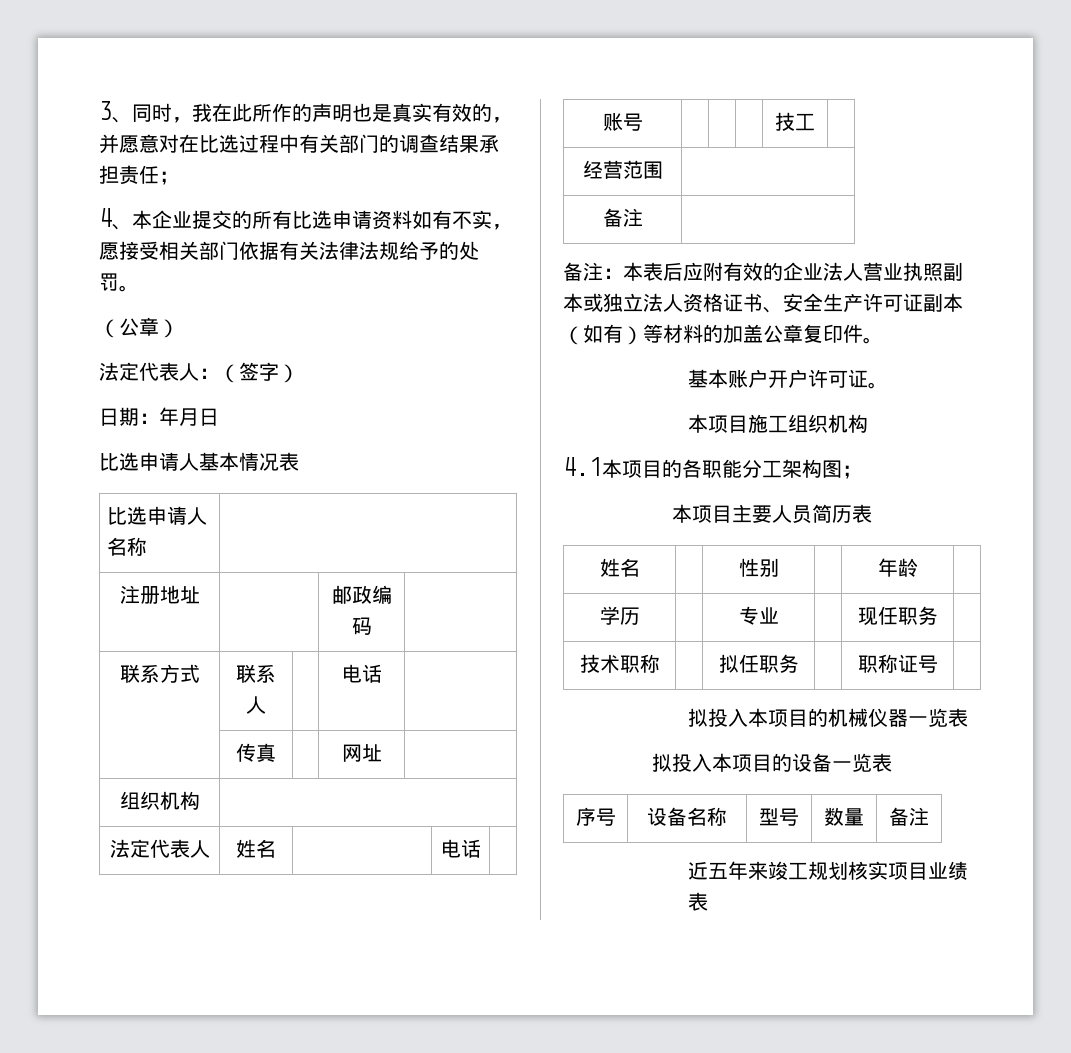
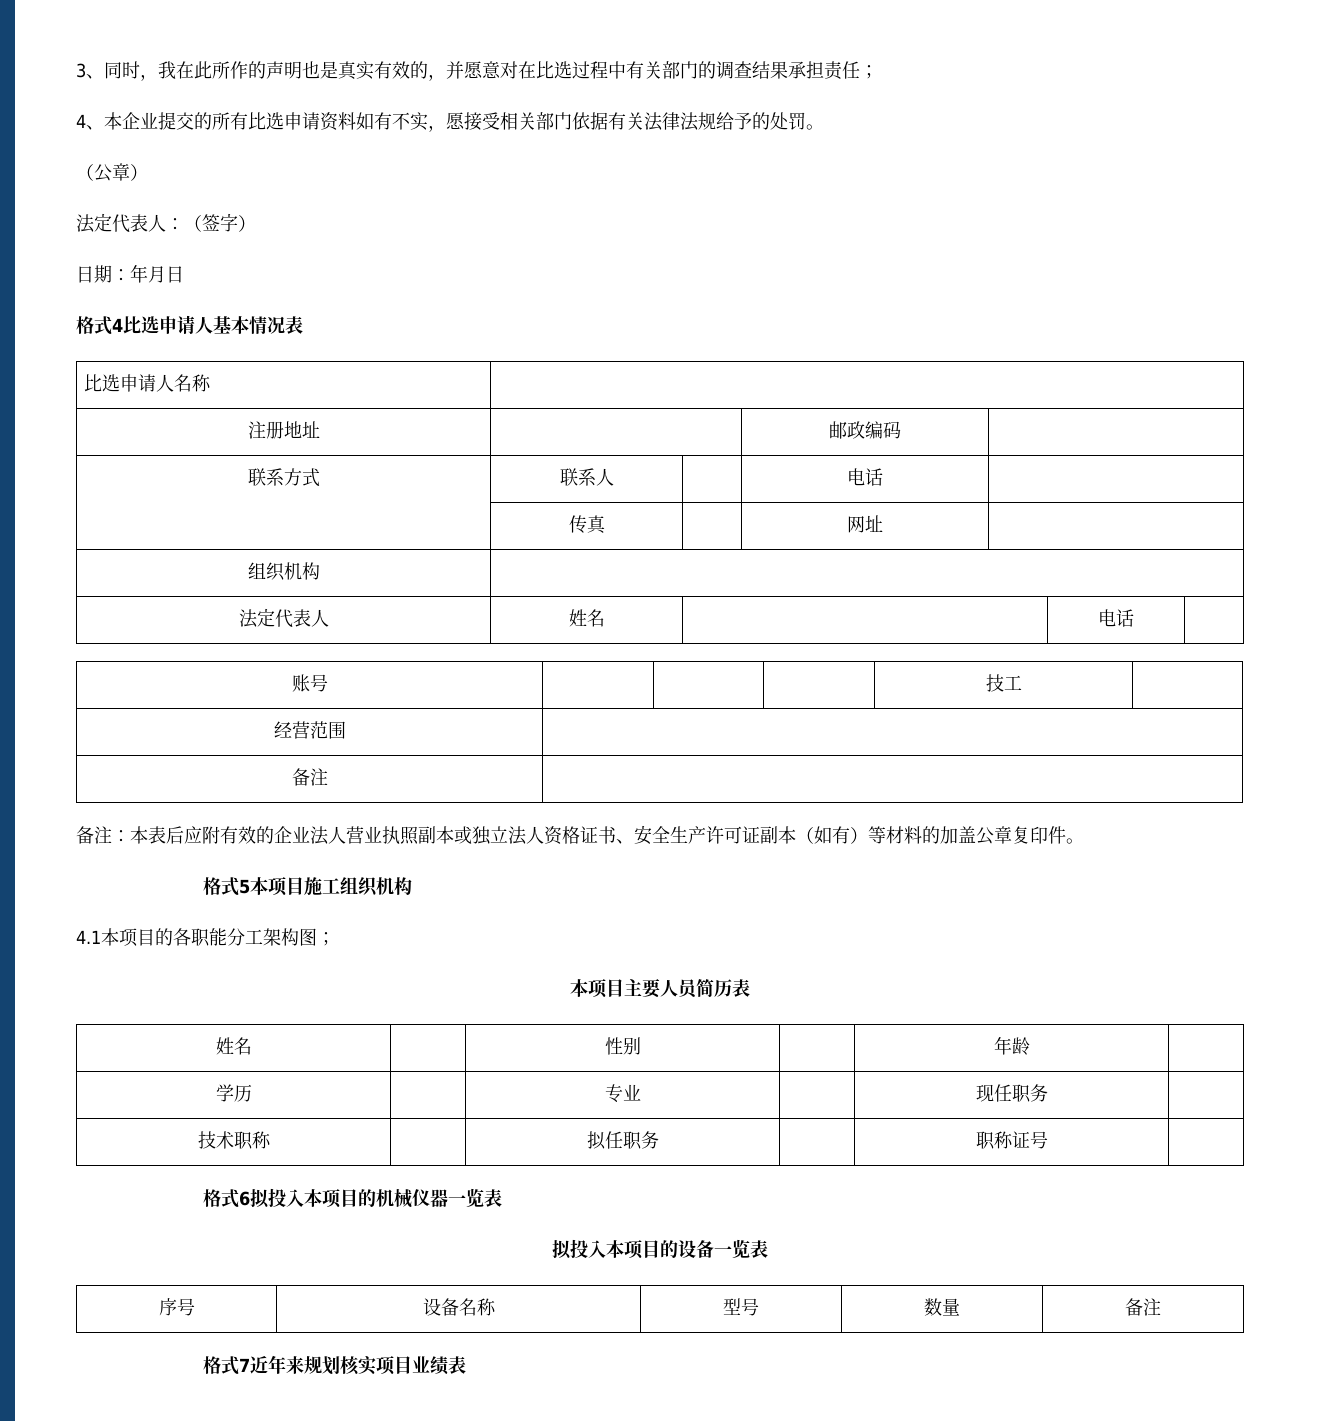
- 比选申请人基本情况表
+ 格式4比选申请人基本情况表
- 基本账户开户许可证。
- 本项目施工组织机构
+ 格式5本项目施工组织机构
- 拟投入本项目的机械仪器一览表
+ 格式6拟投入本项目的机械仪器一览表
- 近五年来竣工规划核实项目业绩表
+ 格式7近年来规划核实项目业绩表

